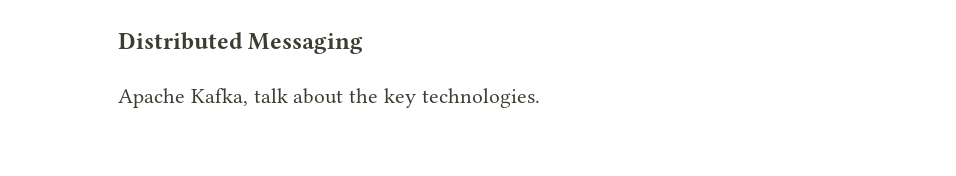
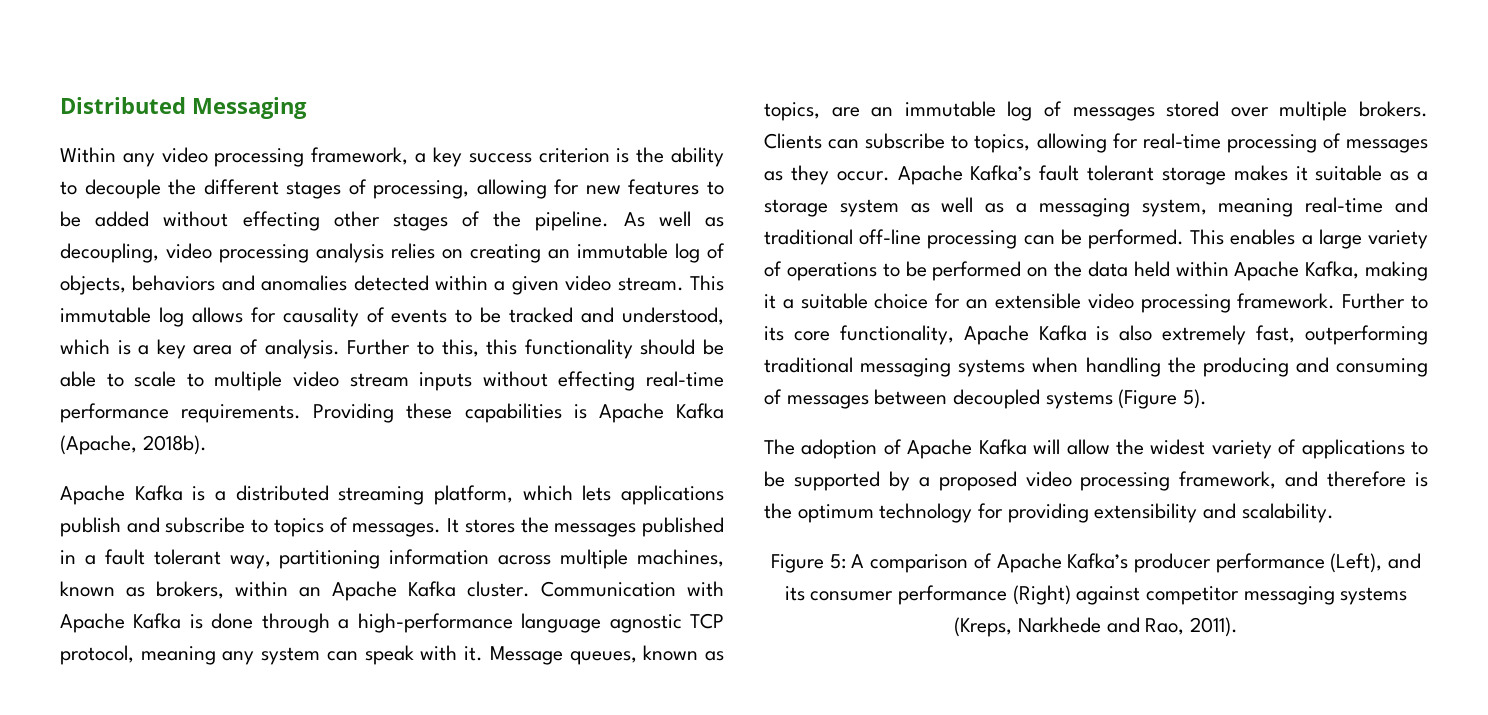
- Apache Kafka, talk about the key technologies.
+ Within any video processing framework, a key success criterion is the ability to decouple the different stages of processing, allowing for new features to be added without effecting other stages of the pipeline. As well as decoupling, video processing analysis relies on creating an immutable log of objects, behaviors and anomalies detected within a given video stream. This immutable log allows for causality of events to be tracked and understood, which is a key area of analysis. Further to this, this functionality should be able to scale to multiple video stream inputs without effecting real-time performance requirements. Providing these capabilities is Apache Kafka (Apache, 2018b).
+ Apache Kafka is a distributed streaming platform, which lets applications publish and subscribe to topics of messages. It stores the messages published in a fault tolerant way, partitioning information across multiple machines, known as brokers, within an Apache Kafka cluster. Communication with Apache Kafka is done through a high-performance language agnostic TCP protocol, meaning any system can speak with it. Message queues, known as topics, are an immutable log of messages stored over multiple brokers. Clients can subscribe to topics, allowing for real-time processing of messages as they occur. Apache Kafka’s fault tolerant storage makes it suitable as a storage system as well as a messaging system, meaning real-time and traditional off-line processing can be performed. This enables a large variety of operations to be performed on the data held within Apache Kafka, making it a suitable choice for an extensible video processing framework. Further to its core functionality, Apache Kafka is also extremely fast, outperforming traditional messaging systems when handling the producing and consuming of messages between decoupled systems (Figure 5).
+ The adoption of Apache Kafka will allow the widest variety of applications to be supported by a proposed video processing framework, and therefore is the optimum technology for providing extensibility and scalability.
+ Figure 5: A comparison of Apache Kafka’s producer performance (Left), and its consumer performance (Right) against competitor messaging systems (Kreps, Narkhede and Rao, 2011).

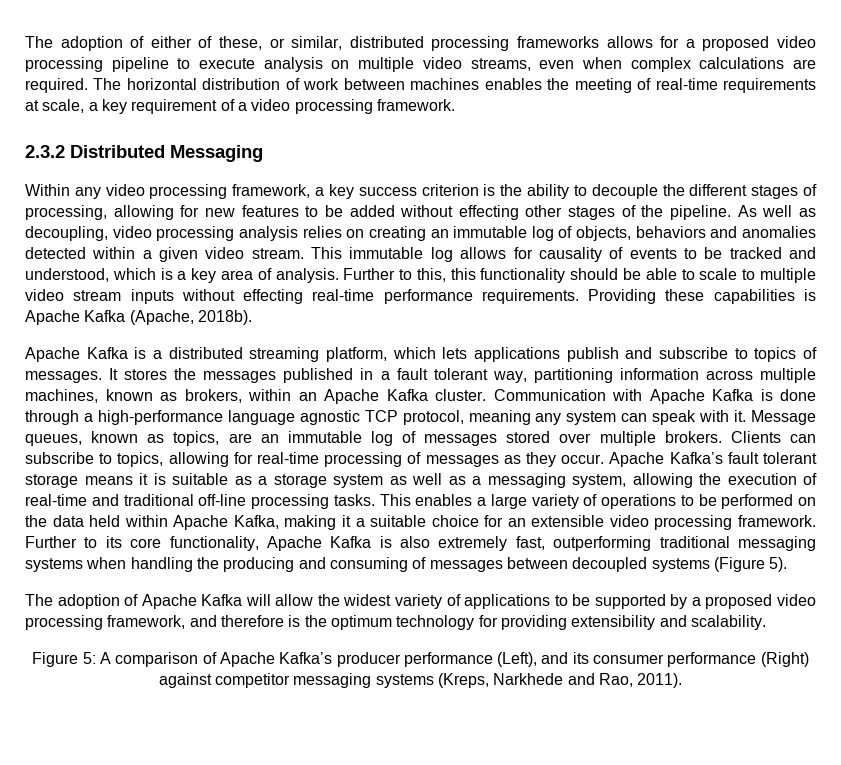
- Distributed Messaging
+ The adoption of either of these, or similar, distributed processing frameworks allows for a proposed video processing pipeline to execute analysis on multiple video streams, even when complex calculations are required. The horizontal distribution of work between machines enables the meeting of real-time requirements at scale, a key requirement of a video processing framework.
+ 2.3.2 Distributed Messaging
- Apache Kafka’s fault tolerant storage makes it suitable as a storage system as well as a messaging system, meaning real-time and traditional off-line processing can be performed.
+ Apache Kafka’s fault tolerant storage means it is suitable as a storage system as well as a messaging system, allowing the execution of real-time and traditional off-line processing tasks.

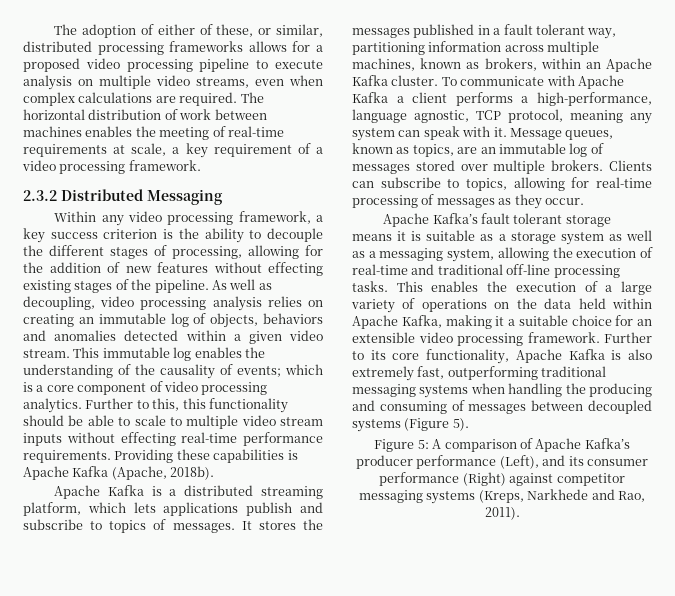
- Within any video processing framework, a key success criterion is the ability to decouple the different stages of processing, allowing for new features to be added without effecting other stages of the pipeline.
+ Within any video processing framework, a key success criterion is the ability to decouple the different stages of processing, allowing for the addition of new features without effecting existing stages of the pipeline.
- This immutable log allows for causality of events to be tracked and understood, which is a key area of analysis.
+ This immutable log enables the understanding of the causality of events; which is a core component of video processing analytics.
- Communication with Apache Kafka is done through a high-performance language agnostic TCP protocol, meaning any system can speak with it.
+ To communicate with Apache Kafka a client performs a high-performance, language agnostic, TCP protocol, meaning any system can speak with it.
- Clients can subscribe to topics, allowing for real-time processing of messages as they occur. Apache Kafka’s fault tolerant storage means it is suitable as a storage system as well as a messaging system, allowing the execution of real-time and traditional off-line processing tasks.
+ Clients can subscribe to topics, allowing for real-time processing of messages as they occur.
+ Apache Kafka’s fault tolerant storage means it is suitable as a storage system as well as a messaging system, allowing the execution of real-time and traditional off-line processing tasks.
- This enables a large variety of operations to be performed on the data held within Apache Kafka, making it a suitable choice for an extensible video processing framework.
+ This enables the execution of a large variety of operations on the data held within Apache Kafka, making it a suitable choice for an extensible video processing framework.
- The adoption of Apache Kafka will allow the widest variety of applications to be supported by a proposed video processing framework, and therefore is the optimum technology for providing extensibility and scalability.

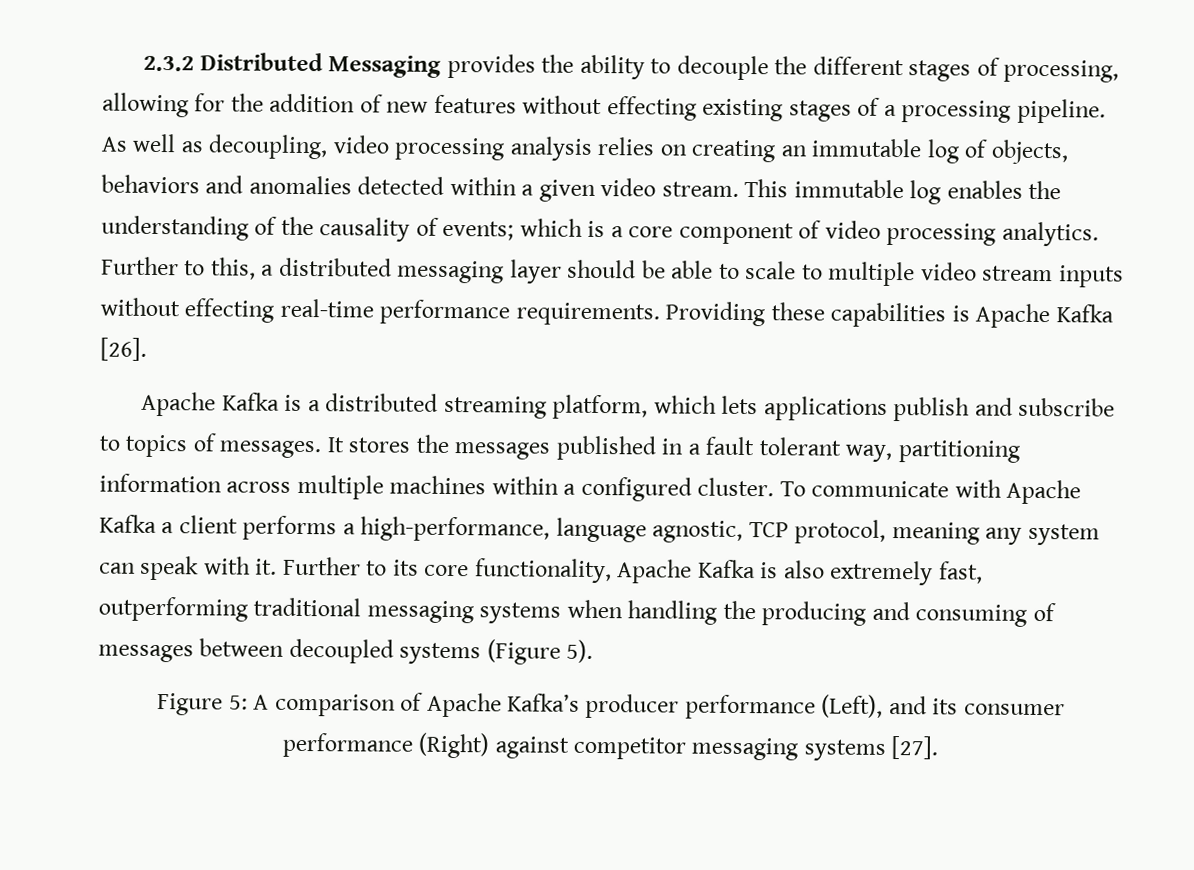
- The adoption of either of these, or similar, distributed processing frameworks allows for a proposed video processing pipeline to execute analysis on multiple video streams, even when complex calculations are required. The horizontal distribution of work between machines enables the meeting of real-time requirements at scale, a key requirement of a video processing framework.
- 2.3.2 Distributed Messaging
- Within any video processing framework, a key success criterion is the ability to decouple the different stages of processing, allowing for the addition of new features without effecting existing stages of the pipeline.
+ 2.3.2 Distributed Messaging provides the ability to decouple the different stages of processing, allowing for the addition of new features without effecting existing stages of a processing pipeline.
- Further to this, this functionality should be able to scale to multiple video stream inputs without effecting real-time performance requirements.
+ Further to this, a distributed messaging layer should be able to scale to multiple video stream inputs without effecting real-time performance requirements.
- Providing these capabilities is Apache Kafka (Apache, 2018b).
+ Providing these capabilities is Apache Kafka [26].
- It stores the messages published in a fault tolerant way, partitioning information across multiple machines, known as brokers, within an Apache Kafka cluster.
+ It stores the messages published in a fault tolerant way, partitioning information across multiple machines within a configured cluster.
- Message queues, known as topics, are an immutable log of messages stored over multiple brokers. Clients can subscribe to topics, allowing for real-time processing of messages as they occur.
- Apache Kafka’s fault tolerant storage means it is suitable as a storage system as well as a messaging system, allowing the execution of real-time and traditional off-line processing tasks. This enables the execution of a large variety of operations on the data held within Apache Kafka, making it a suitable choice for an extensible video processing framework.
- Figure 5: A comparison of Apache Kafka’s producer performance (Left), and its consumer performance (Right) against competitor messaging systems (Kreps, Narkhede and Rao, 2011).
+ Figure 5: A comparison of Apache Kafka’s producer performance (Left), and its consumer performance (Right) against competitor messaging systems [27].

